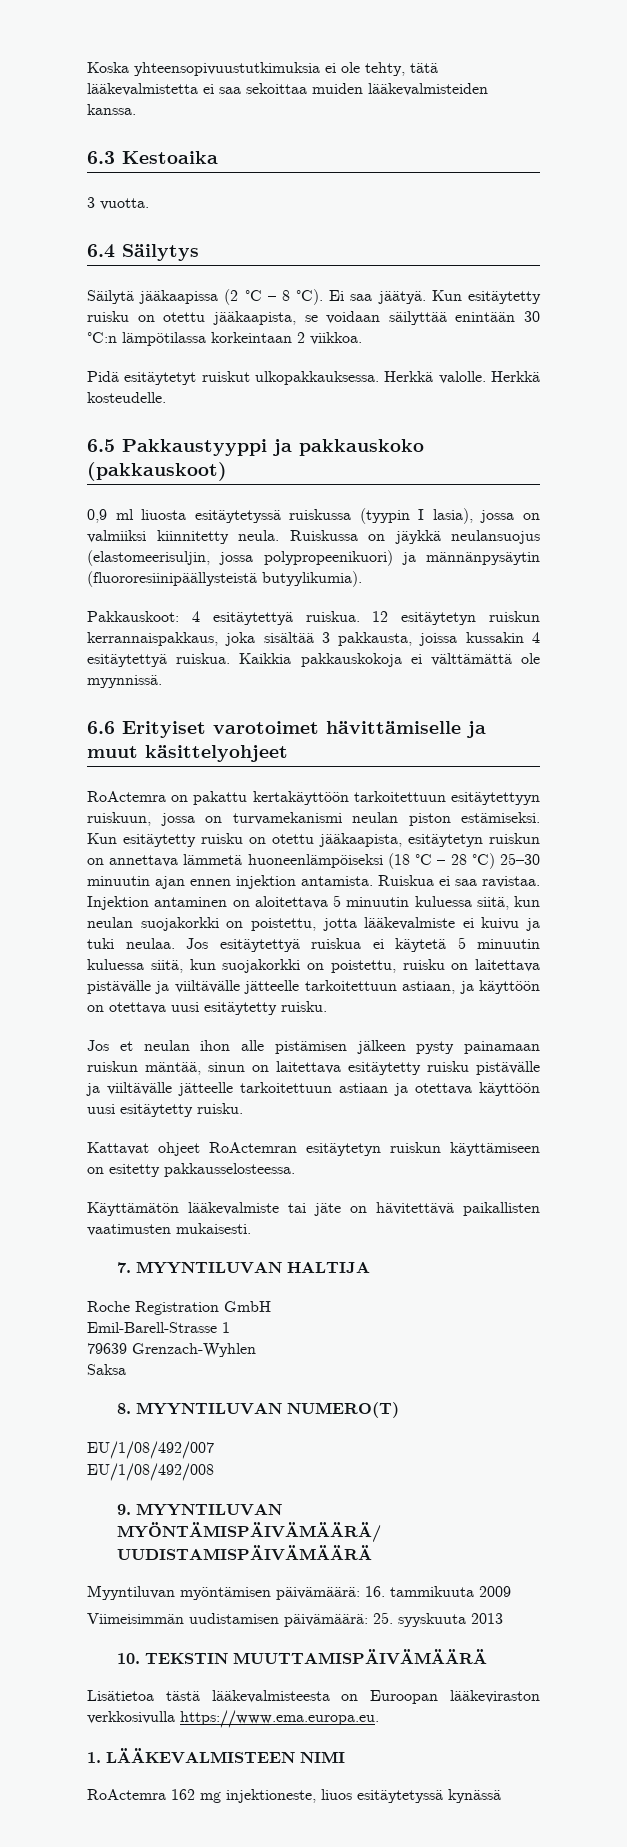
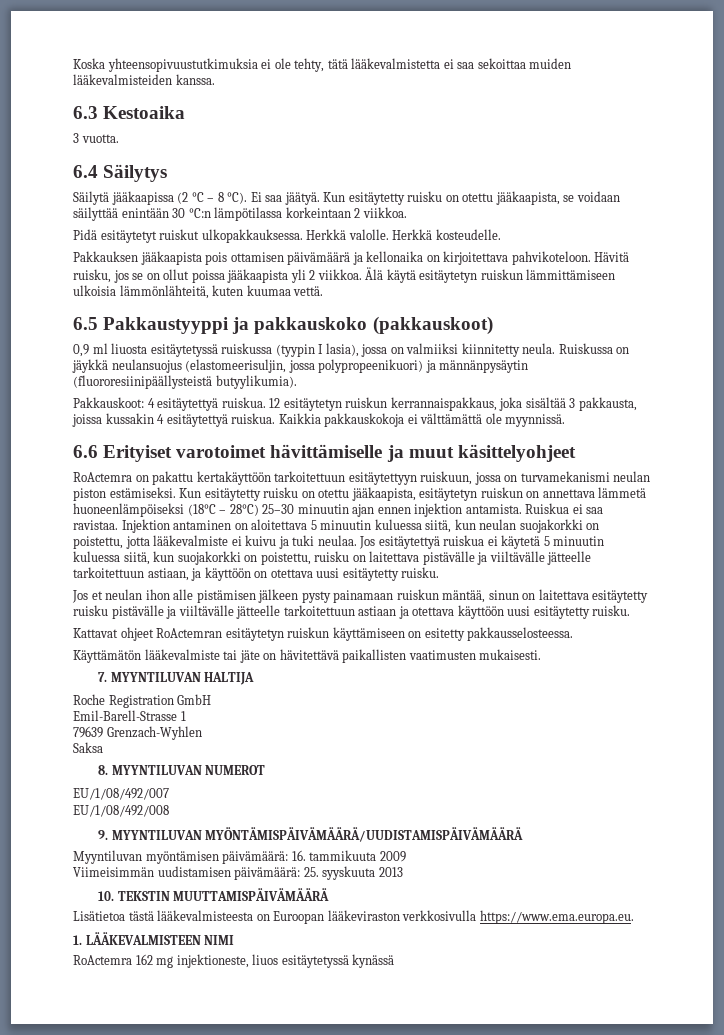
+ Pakkauksen jääkaapista pois ottamisen päivämäärä ja kellonaika on kirjoitettava pahvikoteloon. Hävitä ruisku, jos se on ollut poissa jääkaapista yli 2 viikkoa. Älä käytä esitäytetyn ruiskun lämmittämiseen ulkoisia lämmönlähteitä, kuten kuumaa vettä.
- Kun esitäytetty ruisku on otettu jääkaapista, esitäytetyn ruiskun on annettava lämmetä huoneenlämpöiseksi (18 °C – 28 °C) 25–30 minuutin ajan ennen injektion antamista.
+ Kun esitäytetty ruisku on otettu jääkaapista, esitäytetyn ruiskun on annettava lämmetä huoneenlämpöiseksi (18°C – 28°C) 25–30 minuutin ajan ennen injektion antamista.
- 8. MYYNTILUVAN NUMERO(T)
+ 8. MYYNTILUVAN NUMEROT

